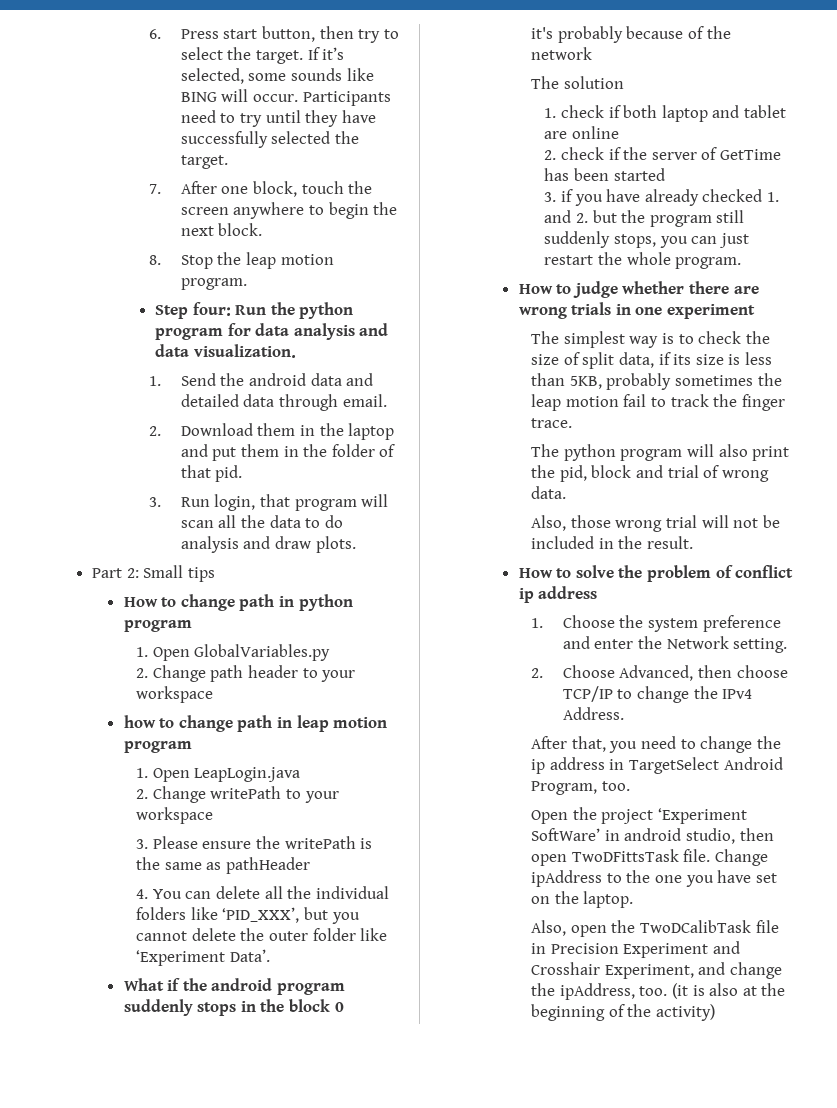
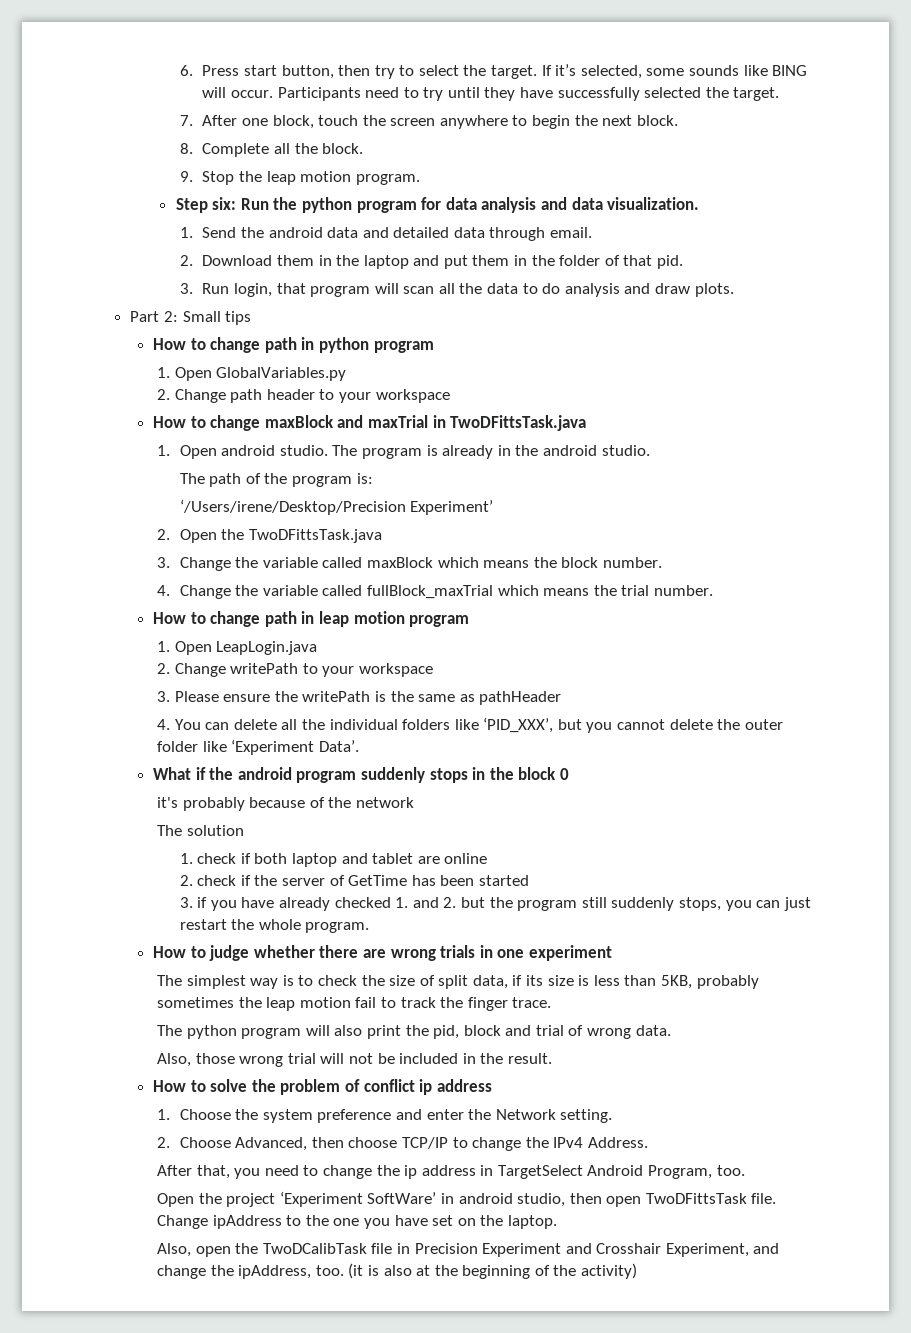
- 8. Stop the leap motion program.
+ 8. Complete all the block.
+ 9. Stop the leap motion program.
- Step four: Run the python program for data analysis and data visualization.
+ Step six: Run the python program for data analysis and data visualization.
- how to change path in leap motion program
+ How to change maxBlock and maxTrial in TwoDFittsTask.java
+ 1. Open android studio. The program is already in the android studio.
+ The path of the program is:
+ ‘/Users/irene/Desktop/Precision Experiment’
+ 2. Open the TwoDFittsTask.java
+ 3. Change the variable called maxBlock which means the block number.
+ 4. Change the variable called fullBlock_maxTrial which means the trial number.
+ How to change path in leap motion program

